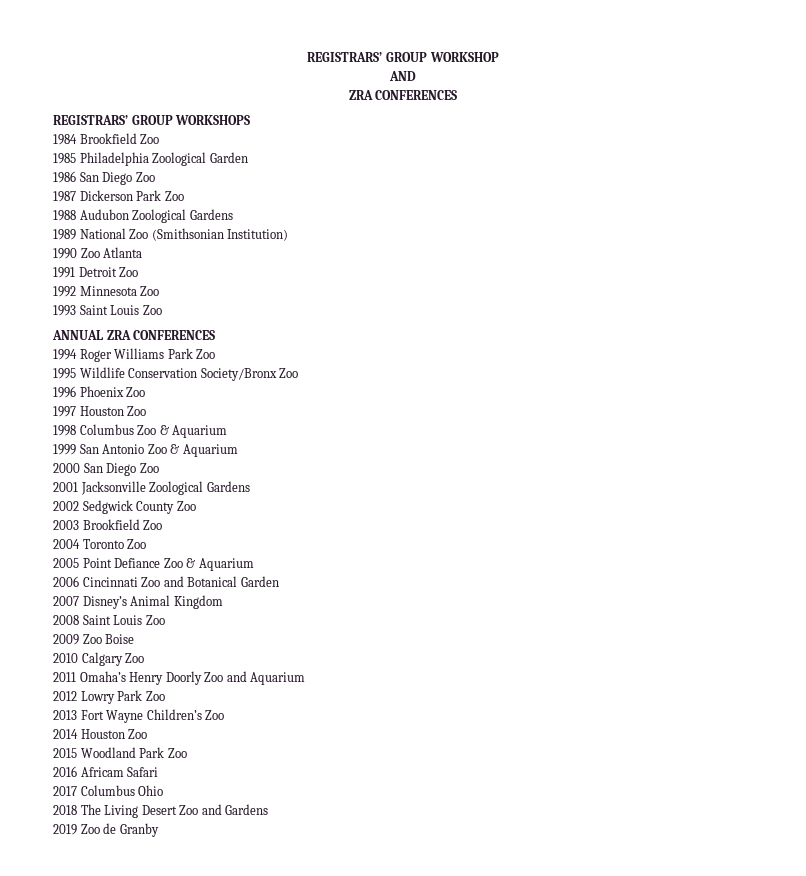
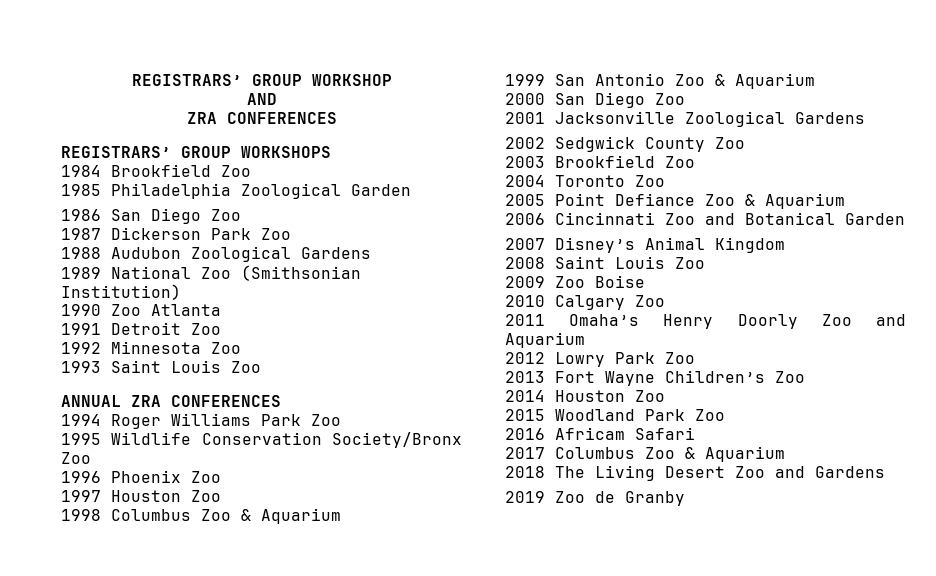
- 2017 Columbus Ohio
+ 2017 Columbus Zoo & Aquarium

